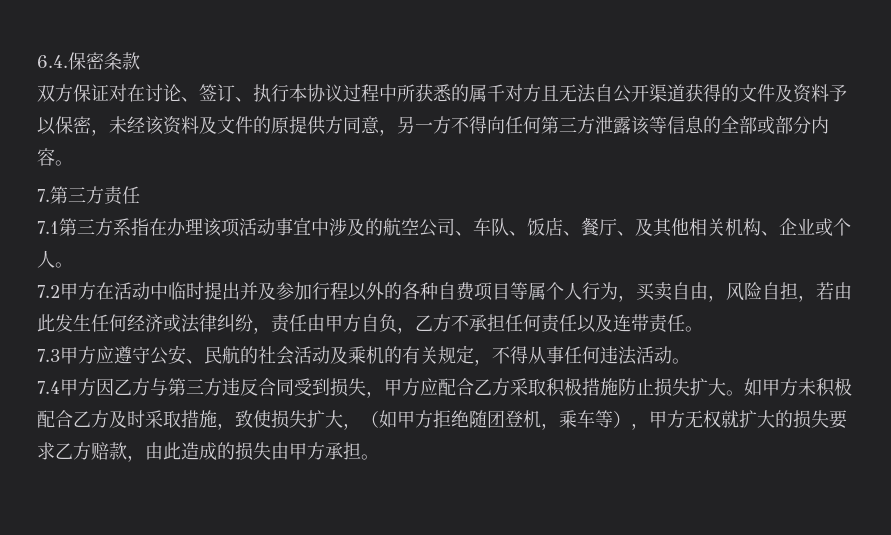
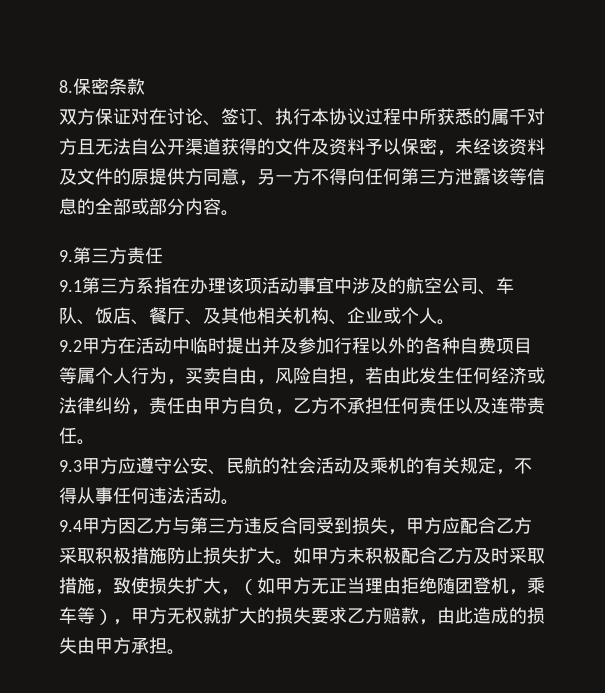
- 6.4.保密条款
+ 8.保密条款
- 7.第三方责任
+ 9.第三方责任
- 7.1第三方系指在办理该项活动事宜中涉及的航空公司、车队、饭店、餐厅、及其他相关机构、企业或个人。
+ 9.1第三方系指在办理该项活动事宜中涉及的航空公司、车队、饭店、餐厅、及其他相关机构、企业或个人。
- 7.2甲方在活动中临时提出并及参加行程以外的各种自费项目等属个人行为，买卖自由，风险自担，若由此发生任何经济或法律纠纷，责任由甲方自负，乙方不承担任何责任以及连带责任。
+ 9.2甲方在活动中临时提出并及参加行程以外的各种自费项目等属个人行为，买卖自由，风险自担，若由此发生任何经济或法律纠纷，责任由甲方自负，乙方不承担任何责任以及连带责任。
- 7.3甲方应遵守公安、民航的社会活动及乘机的有关规定，不得从事任何违法活动。
+ 9.3甲方应遵守公安、民航的社会活动及乘机的有关规定，不得从事任何违法活动。
- 7.4甲方因乙方与第三方违反合同受到损失，甲方应配合乙方采取积极措施防止损失扩大。
+ 9.4甲方因乙方与第三方违反合同受到损失，甲方应配合乙方采取积极措施防止损失扩大。
- 如甲方未积极配合乙方及时采取措施，致使损失扩大，（如甲方拒绝随团登机，乘车等），甲方无权就扩大的损失要求乙方赔款，由此造成的损失由甲方承担。
+ 如甲方未积极配合乙方及时采取措施，致使损失扩大，（如甲方无正当理由拒绝随团登机，乘车等），甲方无权就扩大的损失要求乙方赔款，由此造成的损失由甲方承担。

